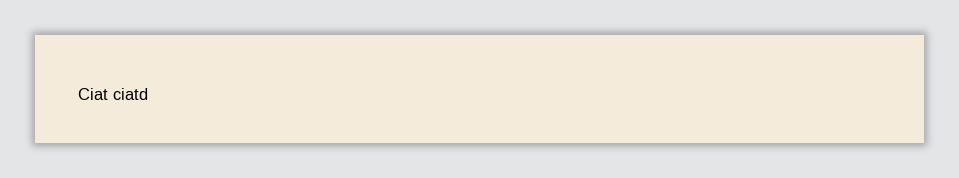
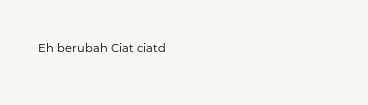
- Ciat ciatd
+ Eh berubah Ciat ciatd

